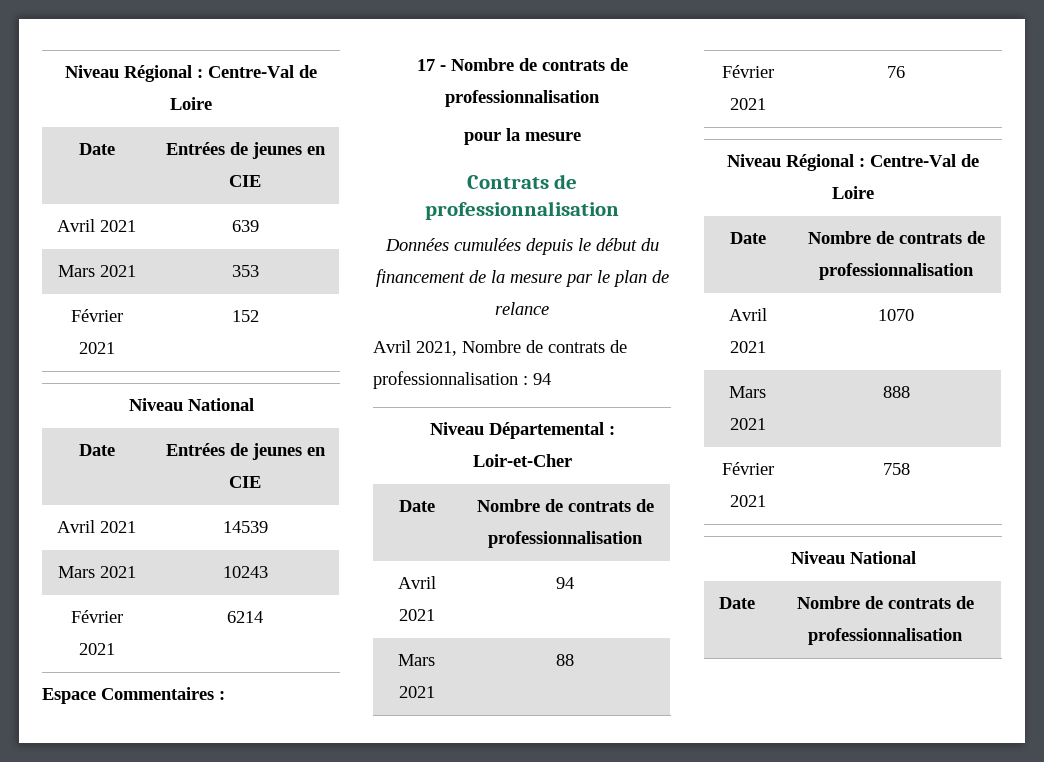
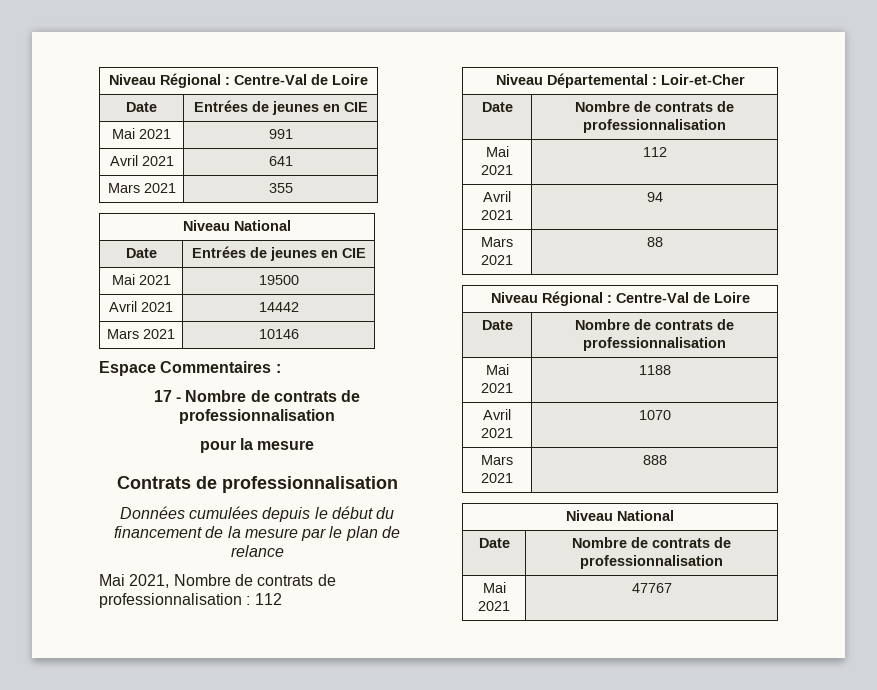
- Avril 2021 | 639
- Mars 2021 | 353
- Février 2021 | 152
+ Mai 2021 | 991
+ Avril 2021 | 641
+ Mars 2021 | 355
- Avril 2021 | 14539
- Mars 2021 | 10243
- Février 2021 | 6214
+ Mai 2021 | 19500
+ Avril 2021 | 14442
+ Mars 2021 | 10146
- Avril 2021, Nombre de contrats de professionnalisation : 94
+ Mai 2021, Nombre de contrats de professionnalisation : 112
+ Mai 2021 | 112
- Février 2021 | 76
+ Mai 2021 | 1188
- Février 2021 | 758
+ Mai 2021 | 47767

